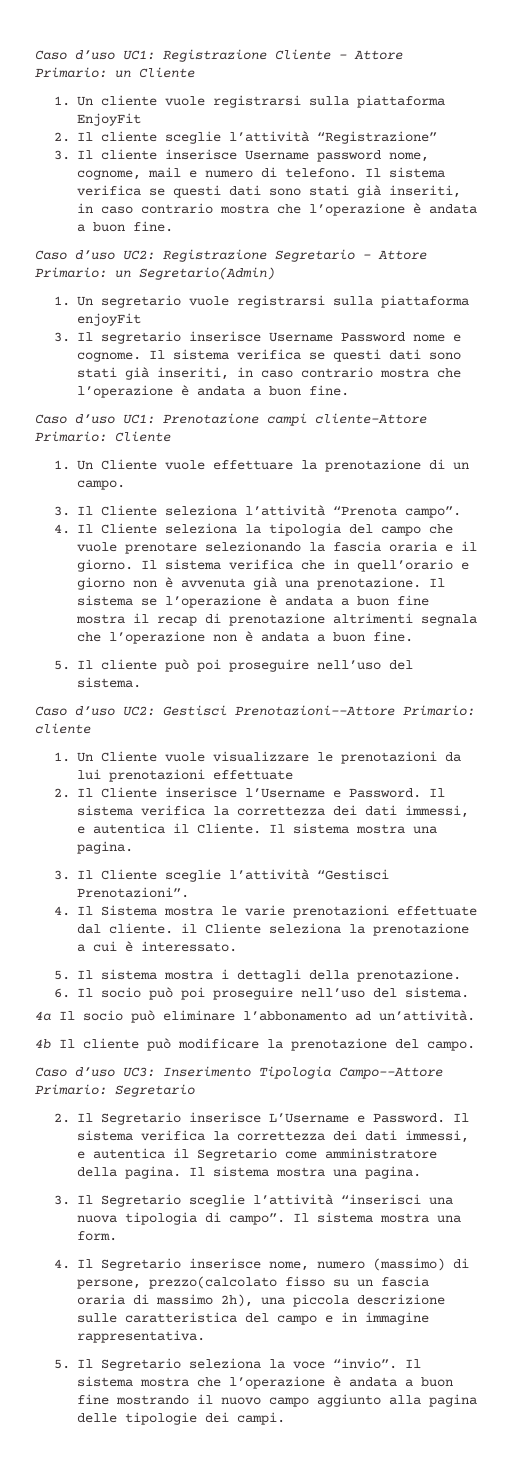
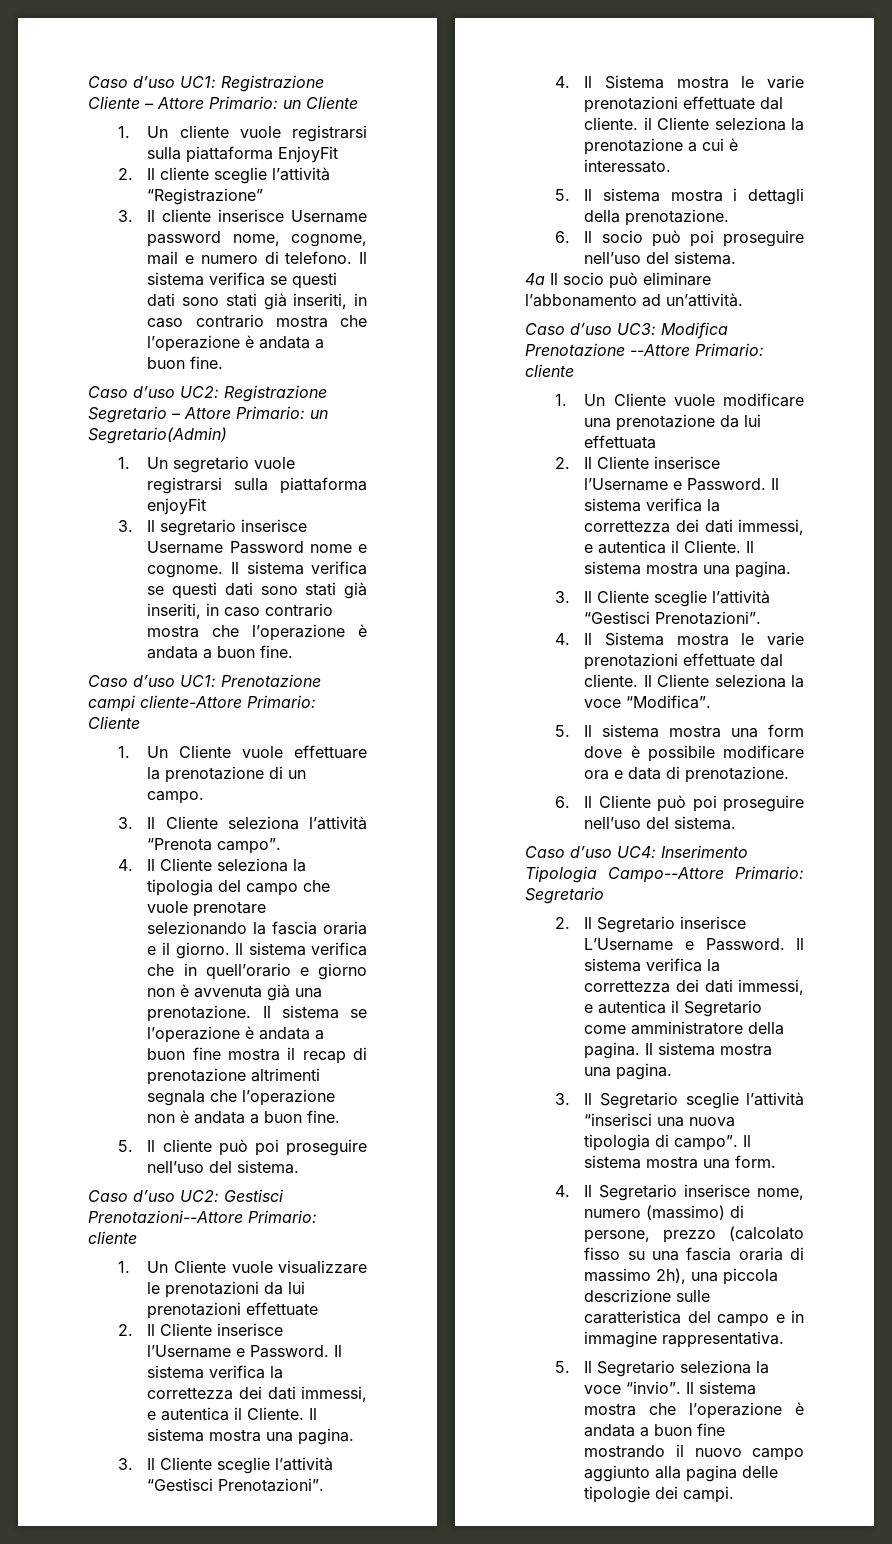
- 4b Il cliente può modificare la prenotazione del campo.
- Caso d’uso UC3: Inserimento Tipologia Campo--Attore Primario: Segretario
+ Caso d’uso UC3: Modifica Prenotazione --Attore Primario: cliente
+ 1. Un Cliente vuole modificare una prenotazione da lui effettuata
+ 2. Il Cliente inserisce l’Username e Password. Il sistema verifica la correttezza dei dati immessi, e autentica il Cliente. Il sistema mostra una pagina.
+ 3. Il Cliente sceglie l’attività “Gestisci Prenotazioni”.
+ 4. Il Sistema mostra le varie prenotazioni effettuate dal cliente. Il Cliente seleziona la voce “Modifica”.
+ 5. Il sistema mostra una form dove è possibile modificare ora e data di prenotazione.
+ 6. Il Cliente può poi proseguire nell’uso del sistema.
+ Caso d’uso UC4: Inserimento Tipologia Campo--Attore Primario: Segretario
- 4. Il Segretario inserisce nome, numero (massimo) di persone, prezzo(calcolato fisso su un fascia oraria di massimo 2h), una piccola descrizione sulle caratteristica del campo e in immagine rappresentativa.
+ 4. Il Segretario inserisce nome, numero (massimo) di persone, prezzo (calcolato fisso su una fascia oraria di massimo 2h), una piccola descrizione sulle caratteristica del campo e in immagine rappresentativa.

